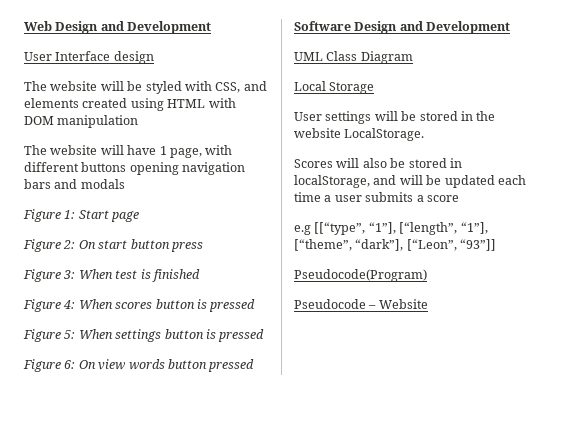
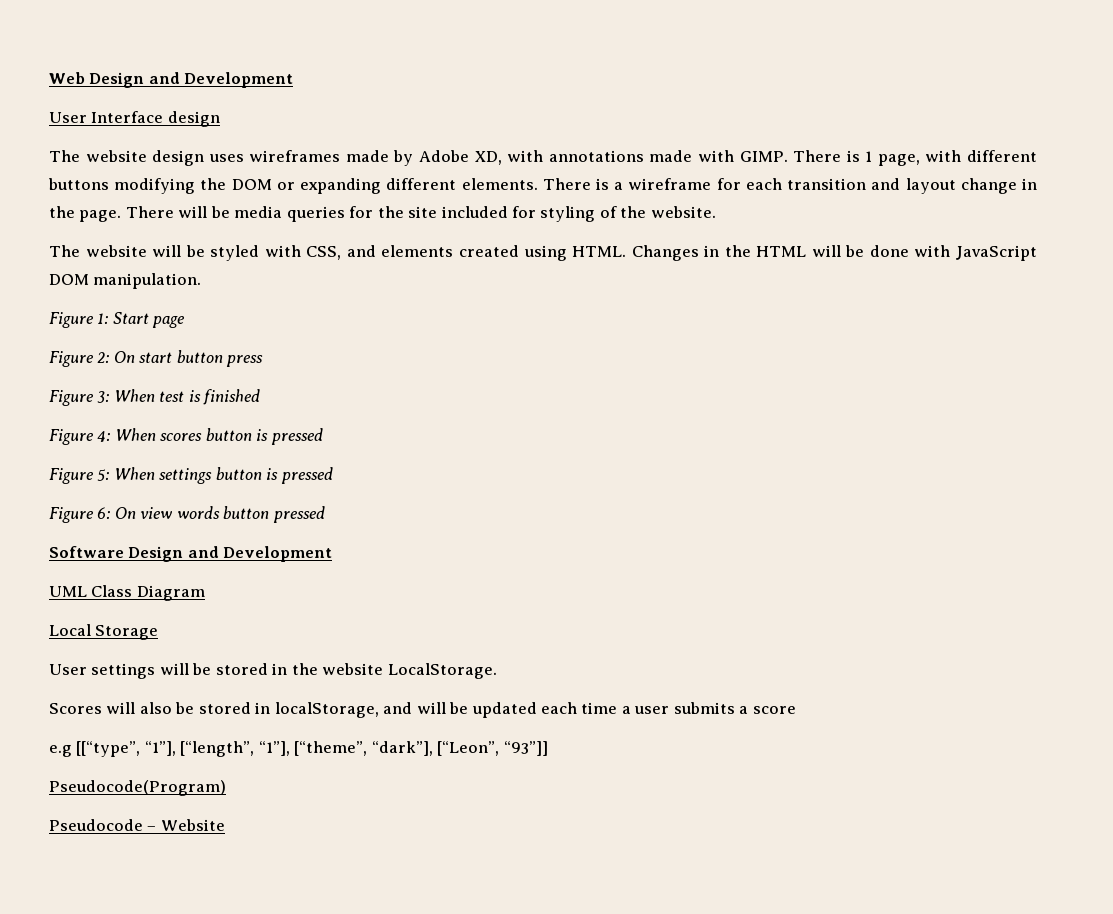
+ The website design uses wireframes made by Adobe XD, with annotations made with GIMP. There is 1 page, with different buttons modifying the DOM or expanding different elements. There is a wireframe for each transition and layout change in the page. There will be media queries for the site included for styling of the website.
- The website will be styled with CSS, and elements created using HTML with DOM manipulation
- The website will have 1 page, with different buttons opening navigation bars and modals
+ The website will be styled with CSS, and elements created using HTML. Changes in the HTML will be done with JavaScript DOM manipulation.

